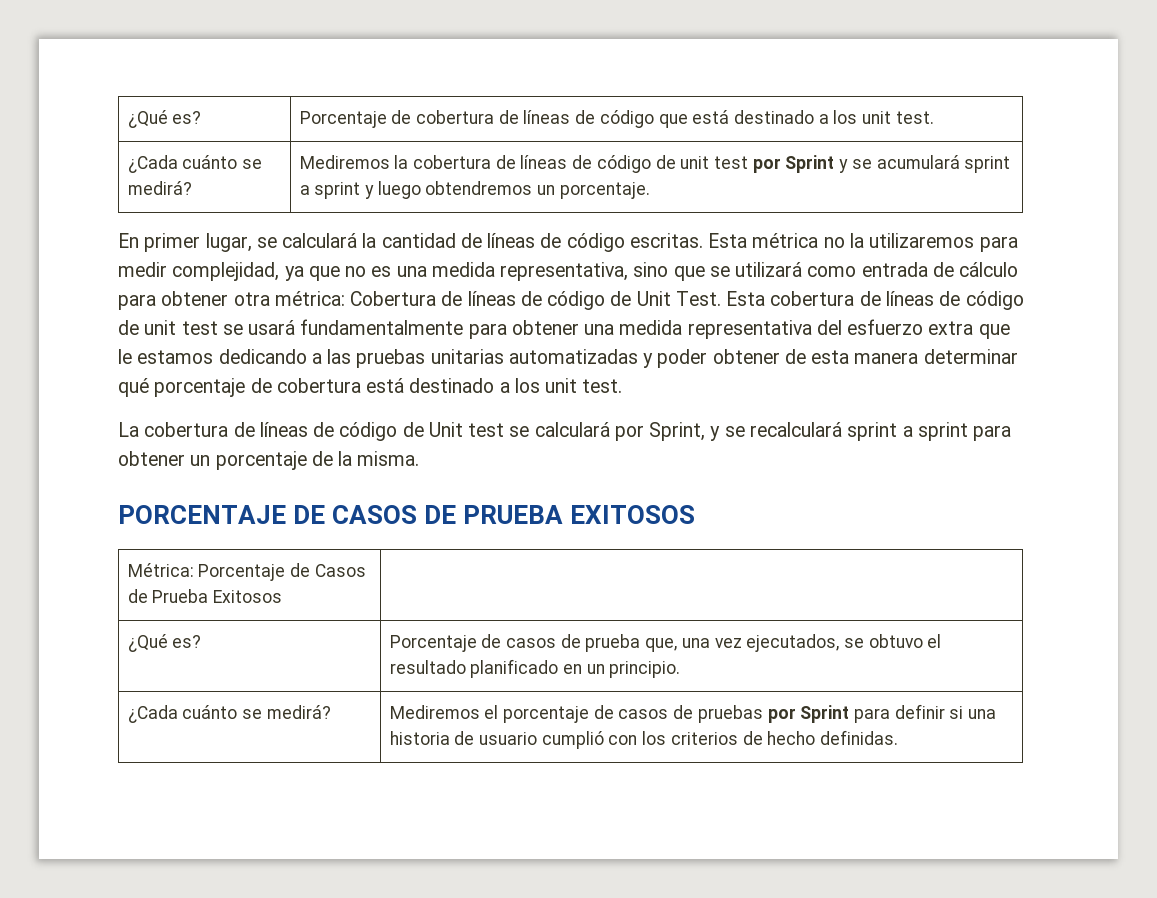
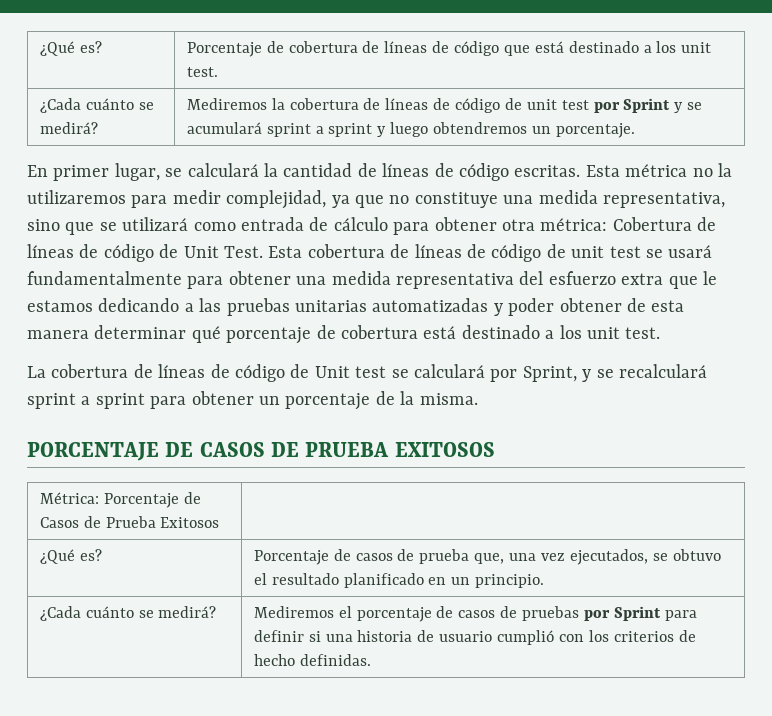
- Esta métrica no la utilizaremos para medir complejidad, ya que no es una medida representativa, sino que se utilizará como entrada de cálculo para obtener otra métrica: Cobertura de líneas de código de Unit Test.
+ Esta métrica no la utilizaremos para medir complejidad, ya que no constituye una medida representativa, sino que se utilizará como entrada de cálculo para obtener otra métrica: Cobertura de líneas de código de Unit Test.

